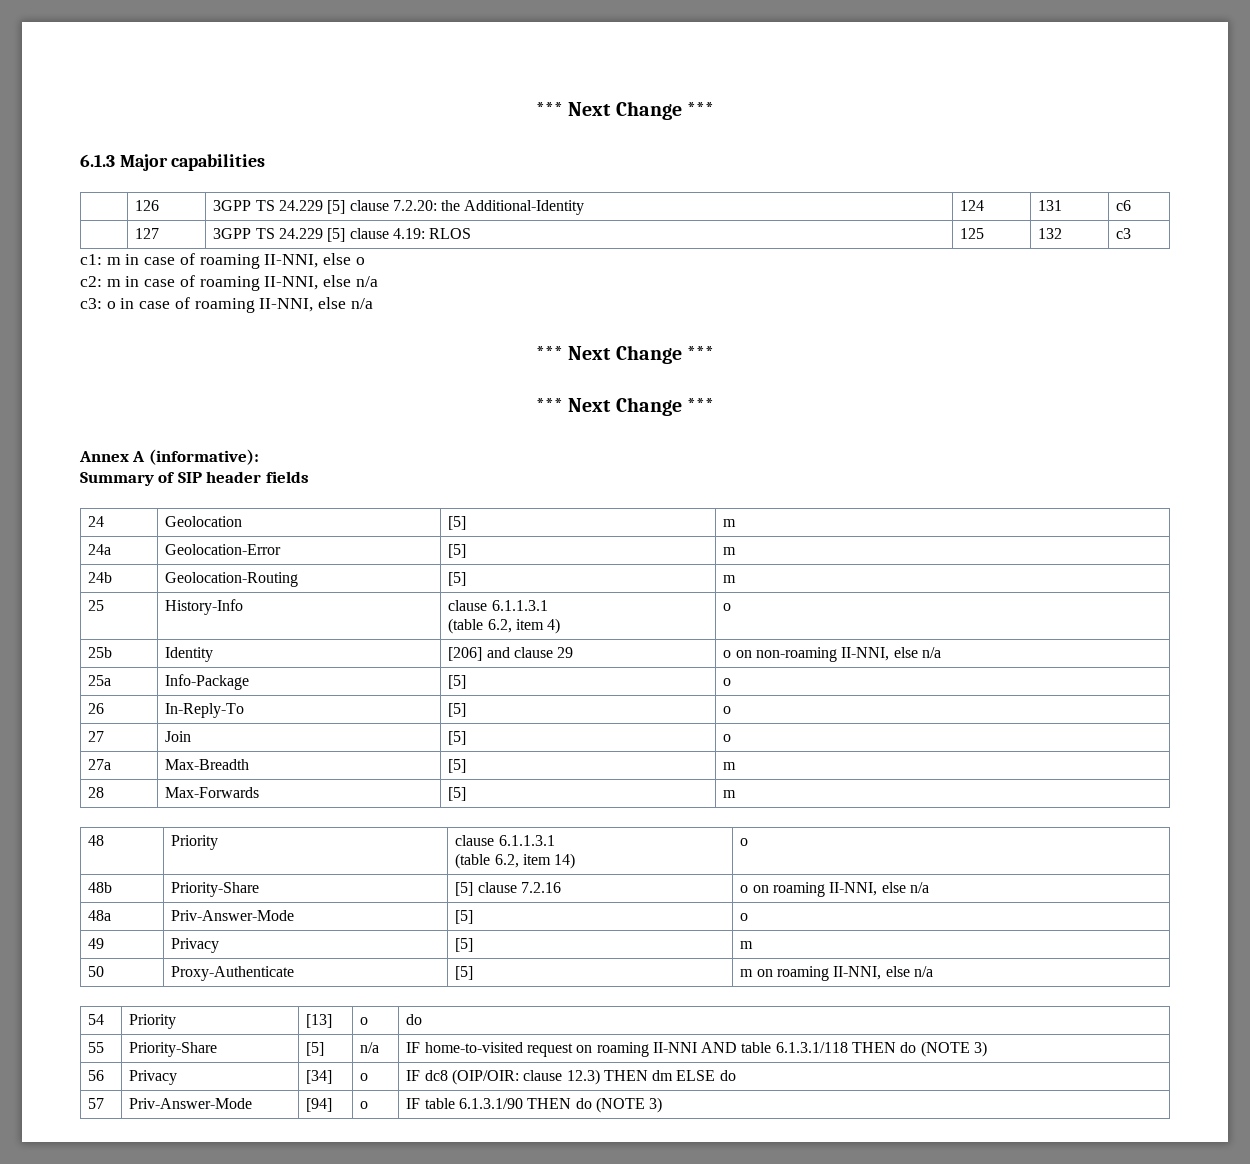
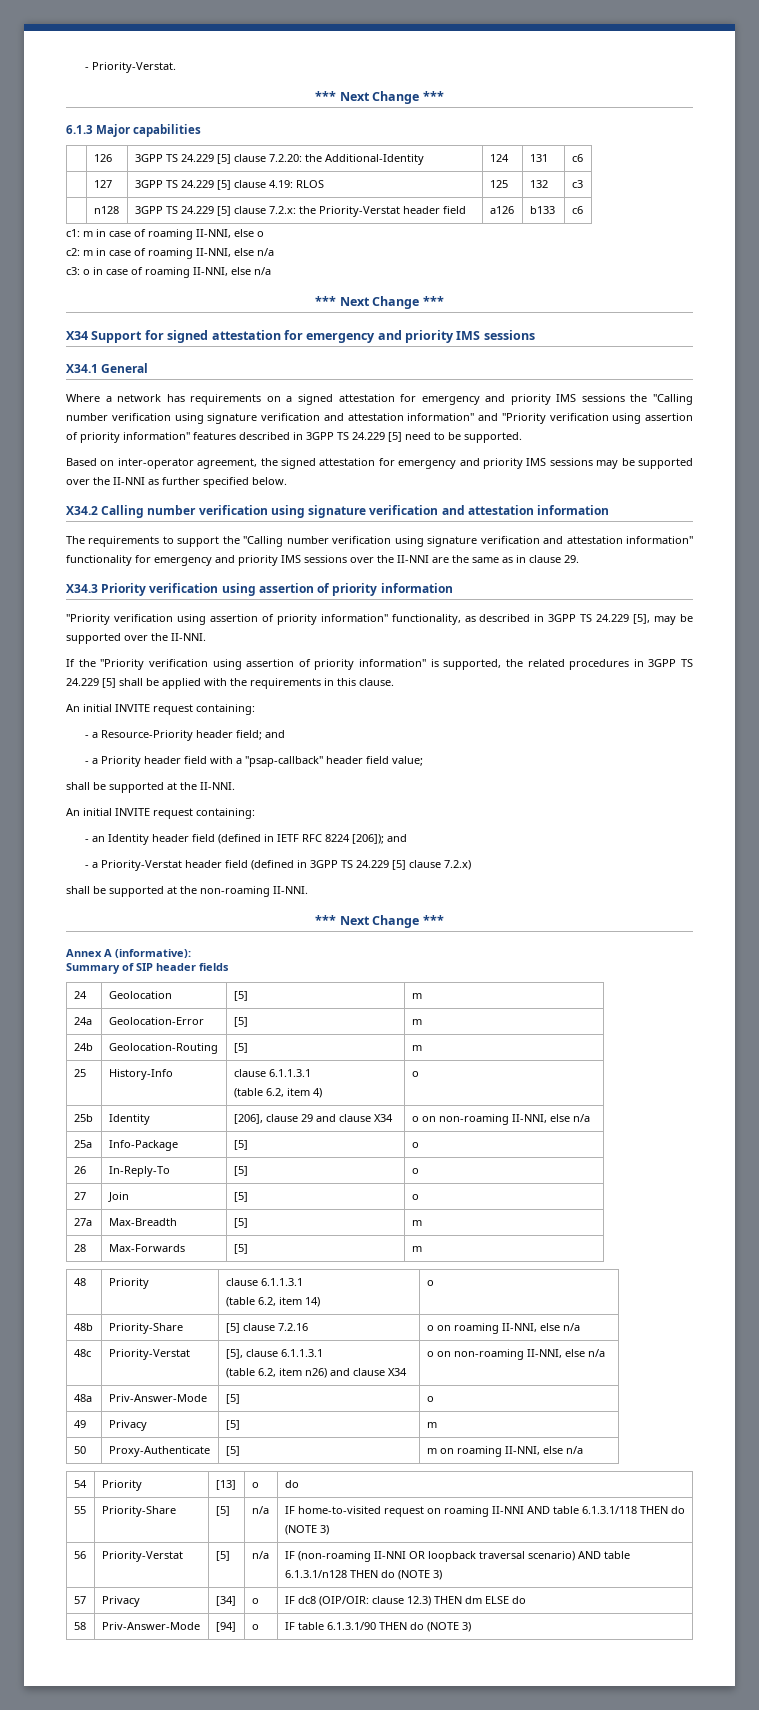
+ - Priority-Verstat.
+ | n128 | 3GPP TS 24.229 [5] clause 7.2.x: the Priority-Verstat header field | a126 | b133 | c6
+ X34 Support for signed attestation for emergency and priority IMS sessions
+ X34.1 General
+ Where a network has requirements on a signed attestation for emergency and priority IMS sessions the "Calling number verification using signature verification and attestation information" and "Priority verification using assertion of priority information" features described in 3GPP TS 24.229 [5] need to be supported.
+ Based on inter-operator agreement, the signed attestation for emergency and priority IMS sessions may be supported over the II-NNI as further specified below.
+ X34.2 Calling number verification using signature verification and attestation information
+ The requirements to support the "Calling number verification using signature verification and attestation information" functionality for emergency and priority IMS sessions over the II-NNI are the same as in clause 29.
+ X34.3 Priority verification using assertion of priority information
+ "Priority verification using assertion of priority information" functionality, as described in 3GPP TS 24.229 [5], may be supported over the II-NNI.
+ If the "Priority verification using assertion of priority information" is supported, the related procedures in 3GPP TS 24.229 [5] shall be applied with the requirements in this clause.
+ An initial INVITE request containing:
+ - a Resource-Priority header field; and
+ - a Priority header field with a "psap-callback" header field value;
+ shall be supported at the II-NNI.
+ An initial INVITE request containing:
+ - an Identity header field (defined in IETF RFC 8224 [206]); and
+ - a Priority-Verstat header field (defined in 3GPP TS 24.229 [5] clause 7.2.x)
+ shall be supported at the non-roaming II-NNI.
- 25b | Identity | [206] and clause 29 | o on non-roaming II-NNI, else n/a
+ 25b | Identity | [206], clause 29 and clause X34 | o on non-roaming II-NNI, else n/a
+ 48c | Priority-Verstat | [5], clause 6.1.1.3.1
+ (table 6.2, item n26) and clause X34 | o on non-roaming II-NNI, else n/a
- 56 | Privacy | [34] | o | IF dc8 (OIP/OIR: clause 12.3) THEN dm ELSE do
+ 56 | Priority-Verstat | [5] | n/a | IF (non-roaming II-NNI OR loopback traversal scenario) AND table 6.1.3.1/n128 THEN do (NOTE 3)
+ 57 | Privacy | [34] | o | IF dc8 (OIP/OIR: clause 12.3) THEN dm ELSE do
- 57 | Priv-Answer-Mode | [94] | o | IF table 6.1.3.1/90 THEN do (NOTE 3)
+ 58 | Priv-Answer-Mode | [94] | o | IF table 6.1.3.1/90 THEN do (NOTE 3)

